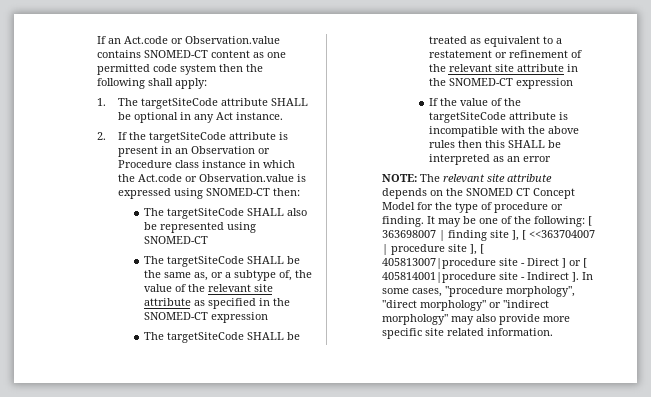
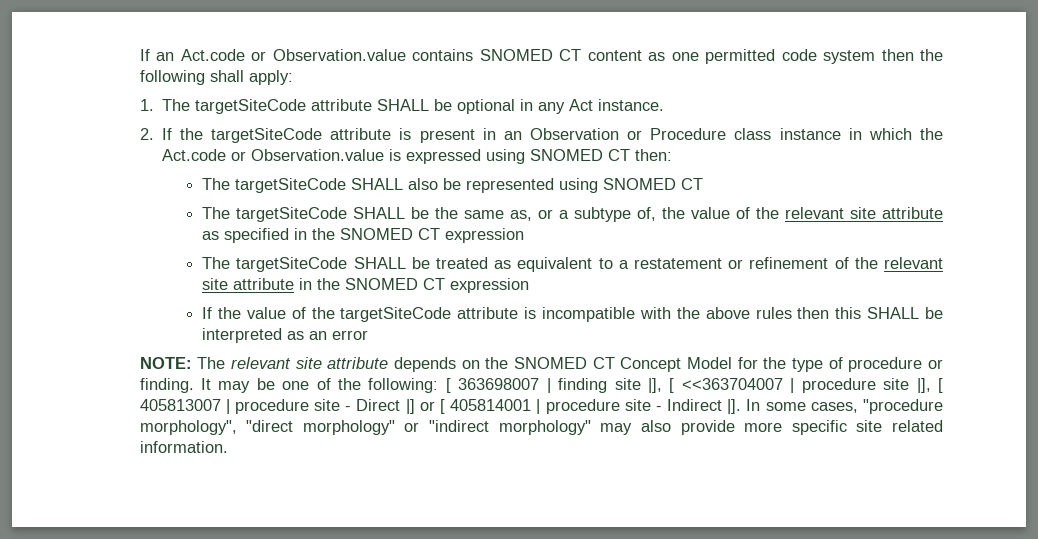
- If an Act.code or Observation.value contains SNOMED-CT content as one permitted code system then the following shall apply:
+ If an Act.code or Observation.value contains SNOMED CT content as one permitted code system then the following shall apply:
- 2. If the targetSiteCode attribute is present in an Observation or Procedure class instance in which the Act.code or Observation.value is expressed using SNOMED-CT then:
+ 2. If the targetSiteCode attribute is present in an Observation or Procedure class instance in which the Act.code or Observation.value is expressed using SNOMED CT then:
- The targetSiteCode SHALL also be represented using SNOMED-CT
+ The targetSiteCode SHALL also be represented using SNOMED CT
- The targetSiteCode SHALL be the same as, or a subtype of, the value of the relevant site attribute as specified in the SNOMED-CT expression
+ The targetSiteCode SHALL be the same as, or a subtype of, the value of the relevant site attribute as specified in the SNOMED CT expression
- The targetSiteCode SHALL be treated as equivalent to a restatement or refinement of the relevant site attribute in the SNOMED-CT expression
+ The targetSiteCode SHALL be treated as equivalent to a restatement or refinement of the relevant site attribute in the SNOMED CT expression
- It may be one of the following: [ 363698007 | finding site ], [ <<363704007 | procedure site ], [ 405813007|procedure site - Direct ] or [ 405814001|procedure site - Indirect ].
+ It may be one of the following: [ 363698007 | finding site |], [ <<363704007 | procedure site |], [ 405813007 | procedure site - Direct |] or [ 405814001 | procedure site - Indirect |].

